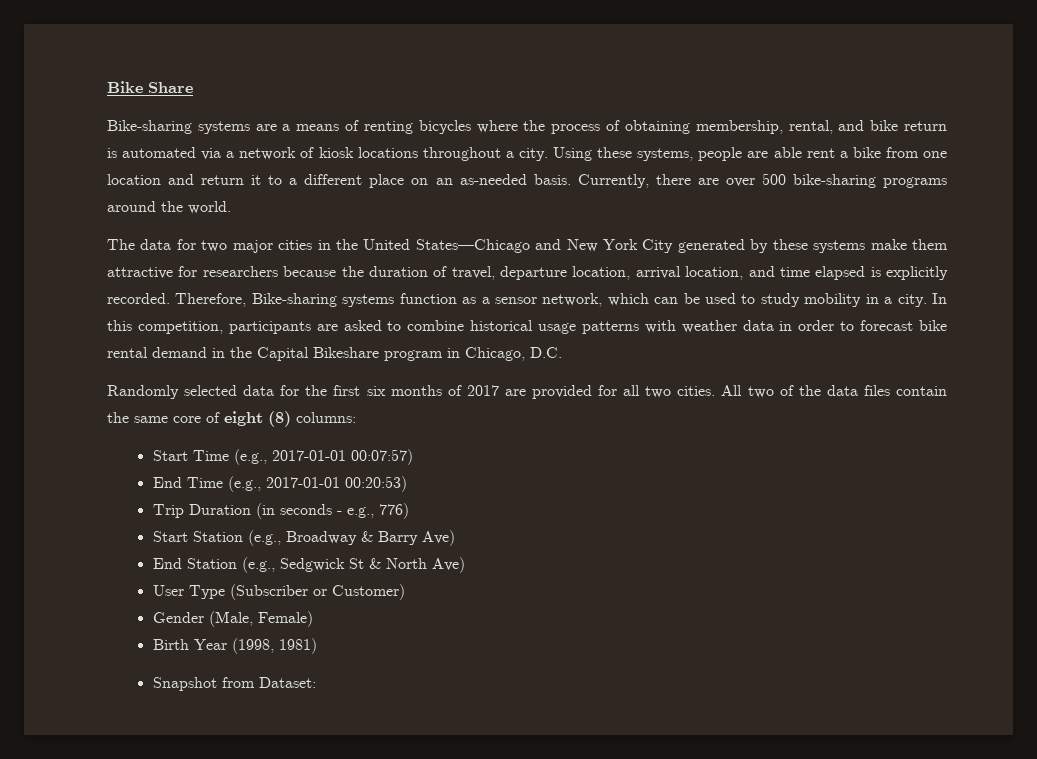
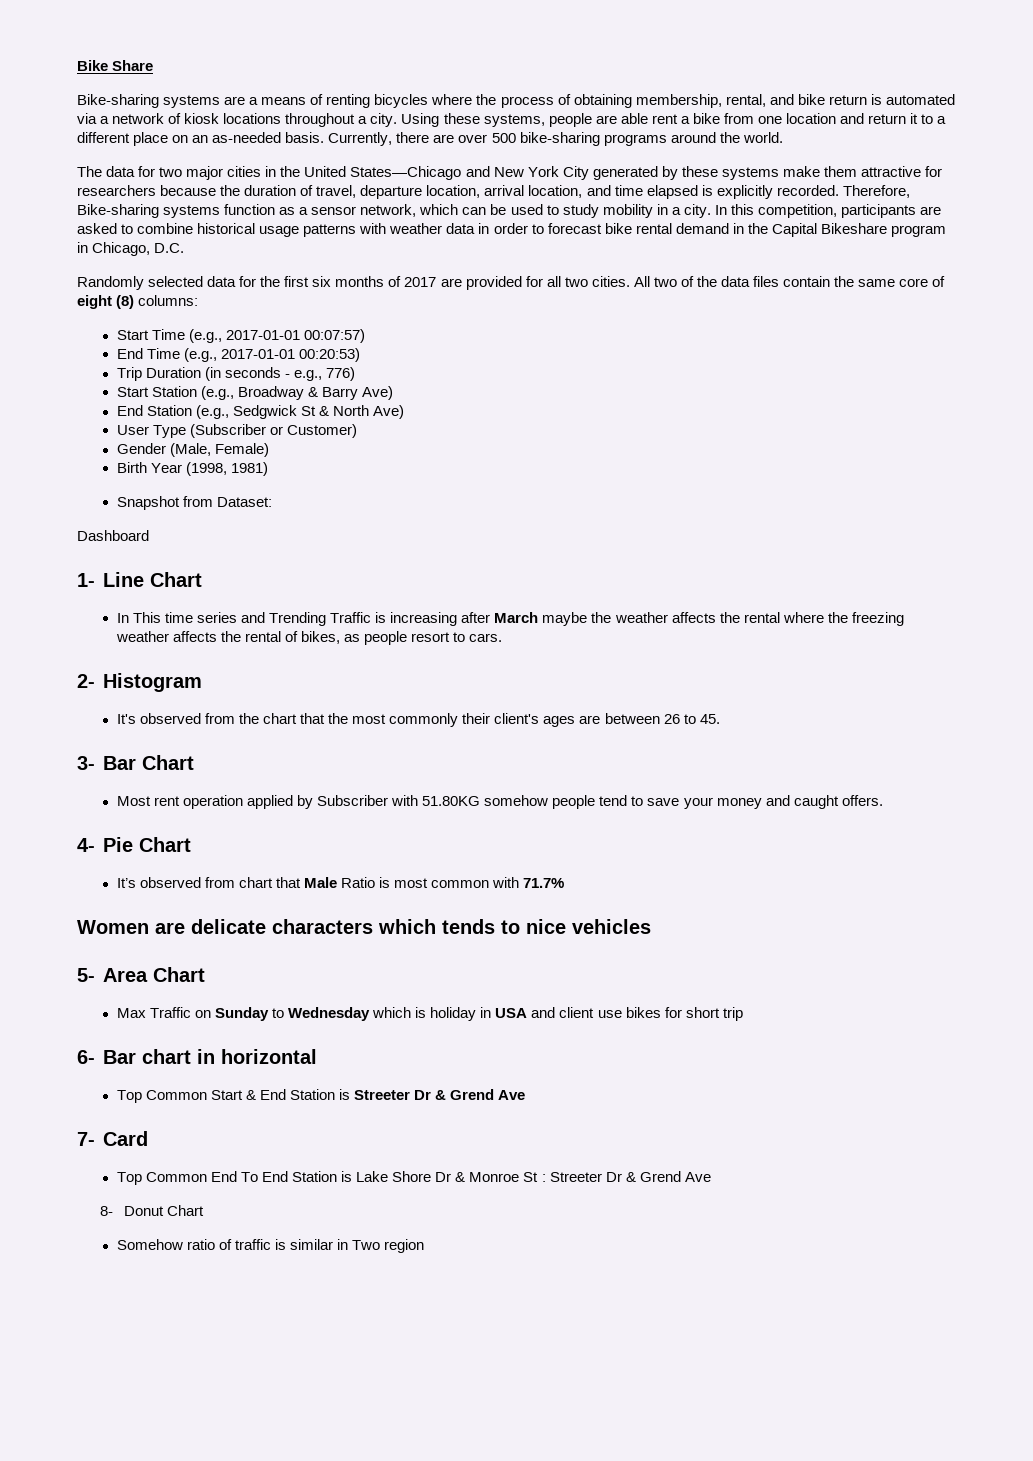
+ Dashboard
+ 1- Line Chart
+ In This time series and Trending Traffic is increasing after March maybe the weather affects the rental where the freezing weather affects the rental of bikes, as people resort to cars.
+ 2- Histogram
+ It's observed from the chart that the most commonly their client's ages are between 26 to 45.
+ 3- Bar Chart
+ Most rent operation applied by Subscriber with 51.80KG somehow people tend to save your money and caught offers.
+ 4- Pie Chart
+ It’s observed from chart that Male Ratio is most common with 71.7%
+ Women are delicate characters which tends to nice vehicles
+ 5- Area Chart
+ Max Traffic on Sunday to Wednesday which is holiday in USA and client use bikes for short trip
+ 6- Bar chart in horizontal
+ Top Common Start & End Station is Streeter Dr & Grend Ave
+ 7- Card
+ Top Common End To End Station is Lake Shore Dr & Monroe St : Streeter Dr & Grend Ave
+ 8- Donut Chart
+ Somehow ratio of traffic is similar in Two region

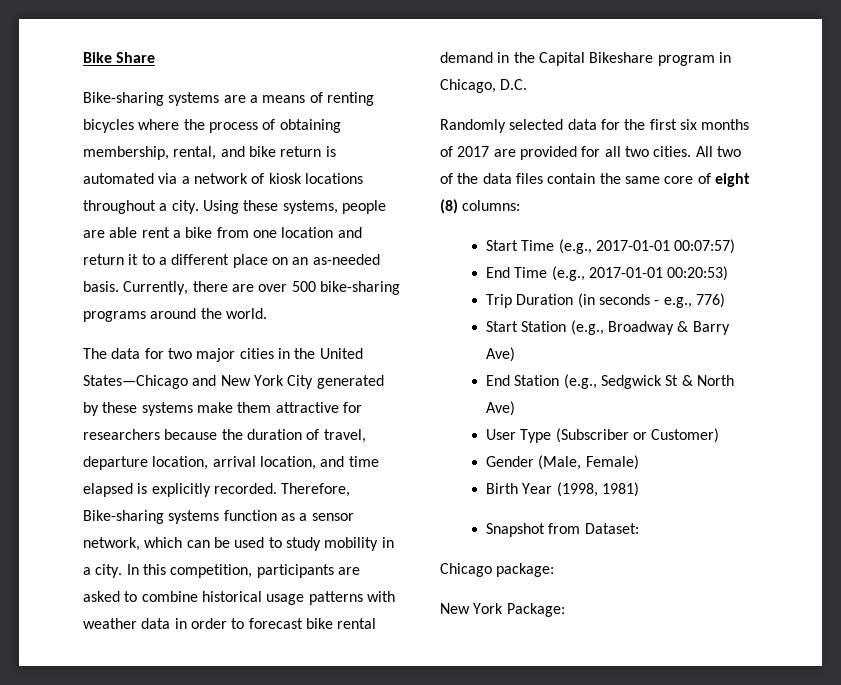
- Dashboard
- 1- Line Chart
- In This time series and Trending Traffic is increasing after March maybe the weather affects the rental where the freezing weather affects the rental of bikes, as people resort to cars.
- 2- Histogram
- It's observed from the chart that the most commonly their client's ages are between 26 to 45.
- 3- Bar Chart
- Most rent operation applied by Subscriber with 51.80KG somehow people tend to save your money and caught offers.
- 4- Pie Chart
- It’s observed from chart that Male Ratio is most common with 71.7%
- Women are delicate characters which tends to nice vehicles
- 5- Area Chart
- Max Traffic on Sunday to Wednesday which is holiday in USA and client use bikes for short trip
- 6- Bar chart in horizontal
- Top Common Start & End Station is Streeter Dr & Grend Ave
- 7- Card
- Top Common End To End Station is Lake Shore Dr & Monroe St : Streeter Dr & Grend Ave
- 8- Donut Chart
- Somehow ratio of traffic is similar in Two region
+ Chicago package:
+ New York Package:

